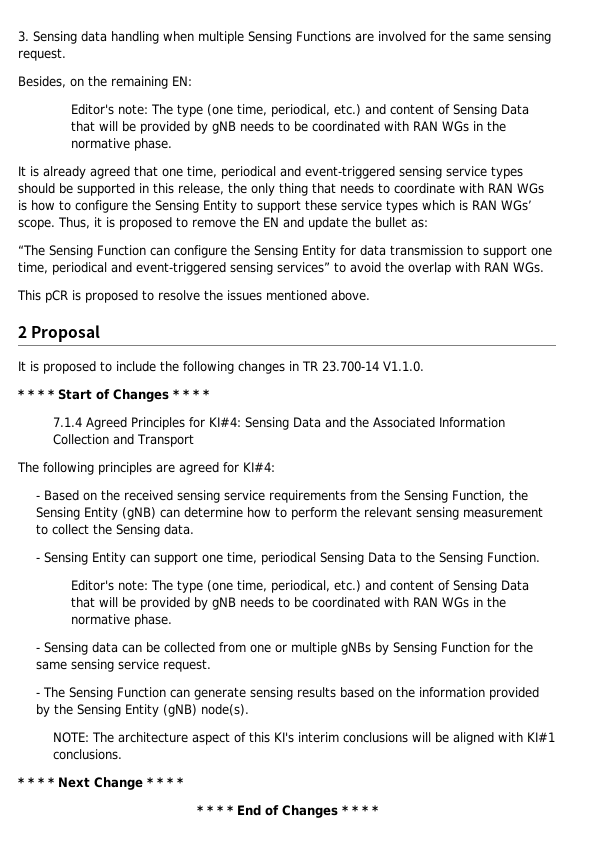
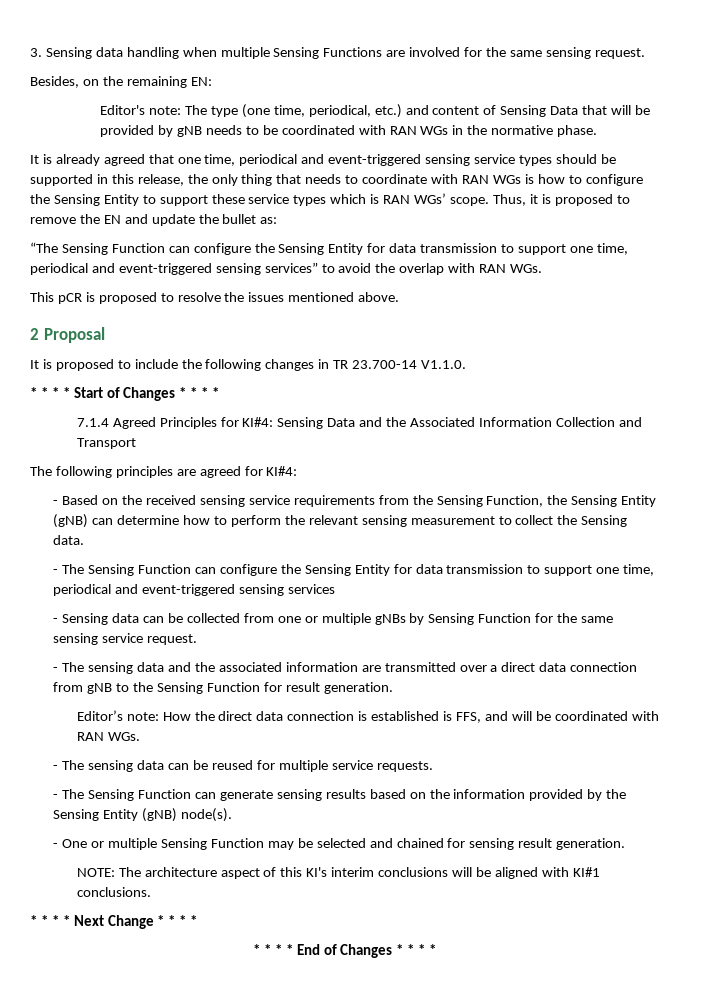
- - Sensing Entity can support one time, periodical Sensing Data to the Sensing Function.
- Editor's note: The type (one time, periodical, etc.) and content of Sensing Data that will be provided by gNB needs to be coordinated with RAN WGs in the normative phase.
+ - The Sensing Function can configure the Sensing Entity for data transmission to support one time, periodical and event-triggered sensing services
+ - The sensing data and the associated information are transmitted over a direct data connection from gNB to the Sensing Function for result generation.
+ Editor’s note: How the direct data connection is established is FFS, and will be coordinated with RAN WGs.
+ - The sensing data can be reused for multiple service requests.
+ - One or multiple Sensing Function may be selected and chained for sensing result generation.

